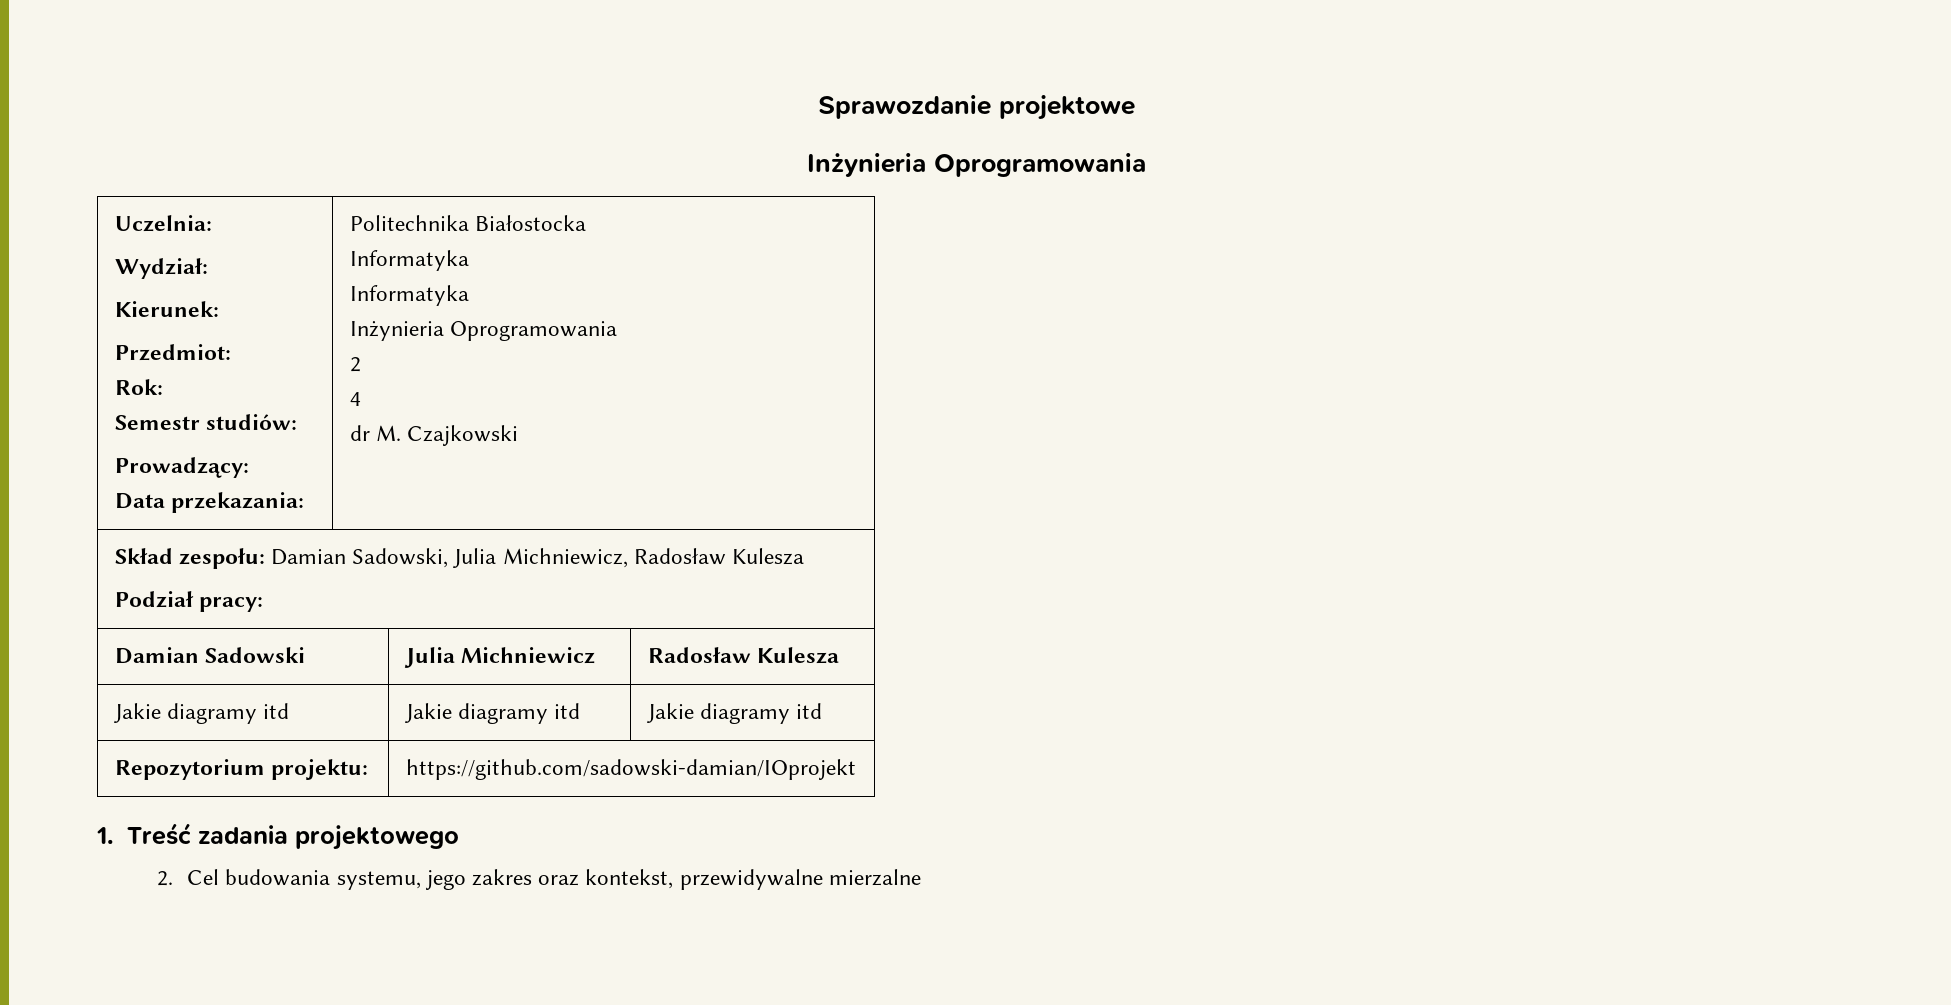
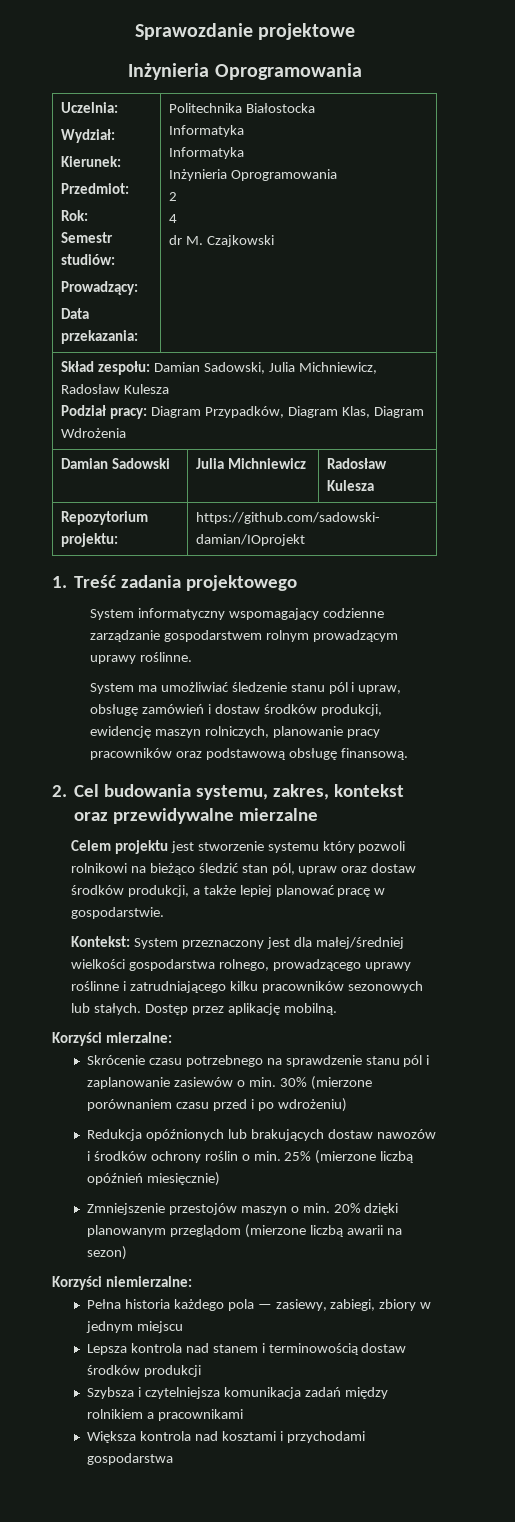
  Skład zespołu: Damian Sadowski, Julia Michniewicz, Radosław Kulesza
- Podział pracy:
+ Podział pracy: Diagram Przypadków, Diagram Klas, Diagram Wdrożenia
- Jakie diagramy itd | Jakie diagramy itd | Jakie diagramy itd
- 2. Cel budowania systemu, jego zakres oraz kontekst, przewidywalne mierzalne
+ System informatyczny wspomagający codzienne zarządzanie gospodarstwem rolnym prowadzącym uprawy roślinne.
+ System ma umożliwiać śledzenie stanu pól i upraw, obsługę zamówień i dostaw środków produkcji, ewidencję maszyn rolniczych, planowanie pracy pracowników oraz podstawową obsługę finansową.
+ 2. Cel budowania systemu, zakres, kontekst oraz przewidywalne mierzalne
+ Celem projektu jest stworzenie systemu który pozwoli rolnikowi na bieżąco śledzić stan pól, upraw oraz dostaw środków produkcji, a także lepiej planować pracę w gospodarstwie.
+ Kontekst: System przeznaczony jest dla małej/średniej wielkości gospodarstwa rolnego, prowadzącego uprawy roślinne i zatrudniającego kilku pracowników sezonowych lub stałych. Dostęp przez aplikację mobilną.
+ Korzyści mierzalne:
+ Skrócenie czasu potrzebnego na sprawdzenie stanu pól i zaplanowanie zasiewów o min. 30% (mierzone porównaniem czasu przed i po wdrożeniu)
+ Redukcja opóźnionych lub brakujących dostaw nawozów i środków ochrony roślin o min. 25% (mierzone liczbą opóźnień miesięcznie)
+ Zmniejszenie przestojów maszyn o min. 20% dzięki planowanym przeglądom (mierzone liczbą awarii na sezon)
+ Korzyści niemierzalne:
+ Pełna historia każdego pola — zasiewy, zabiegi, zbiory w jednym miejscu
+ Lepsza kontrola nad stanem i terminowością dostaw środków produkcji
+ Szybsza i czytelniejsza komunikacja zadań między rolnikiem a pracownikami
+ Większa kontrola nad kosztami i przychodami gospodarstwa

